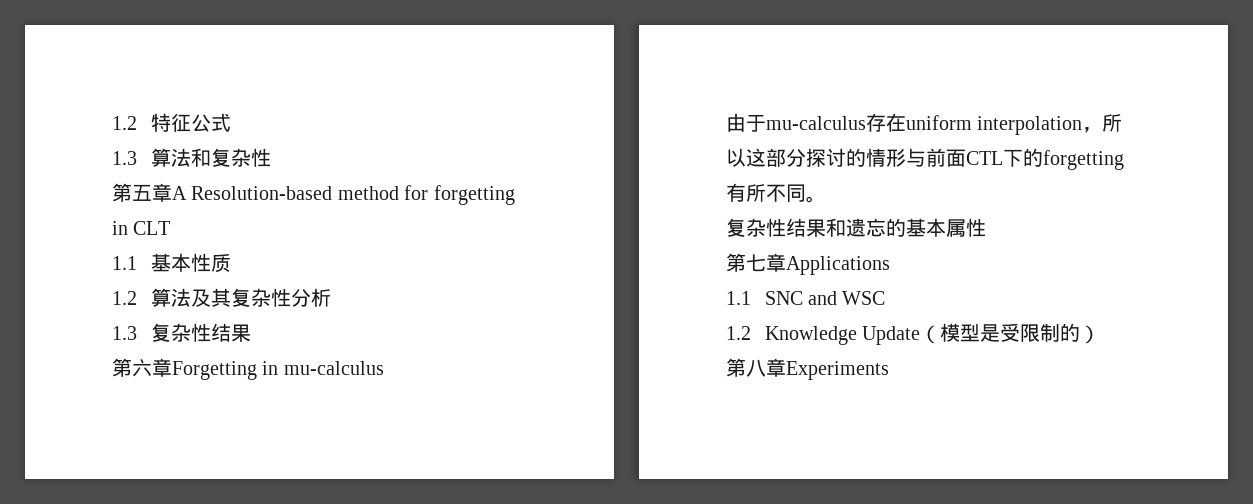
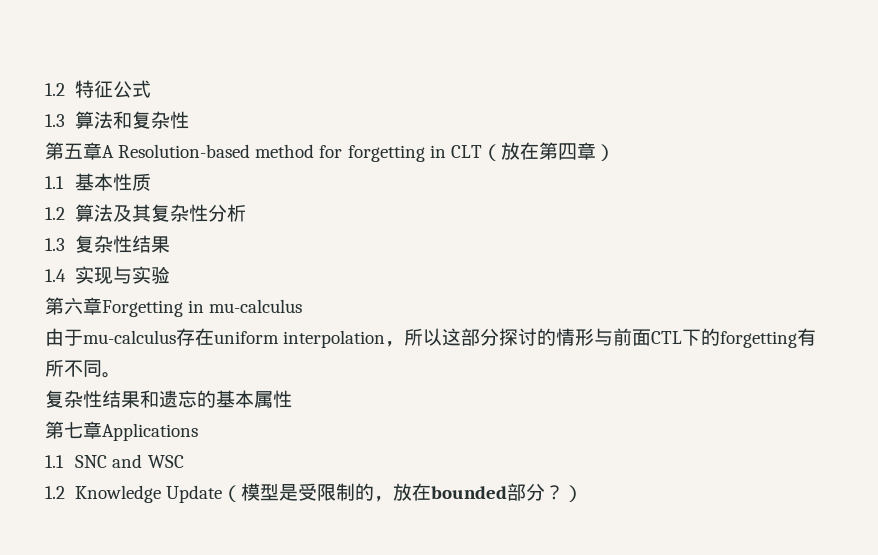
- 第五章A Resolution-based method for forgetting in CLT
+ 第五章A Resolution-based method for forgetting in CLT（放在第四章）
+ 1.4实现与实验
- 1.2 Knowledge Update（模型是受限制的）
- 第八章Experiments
+ 1.2 Knowledge Update（模型是受限制的，放在bounded部分？）

